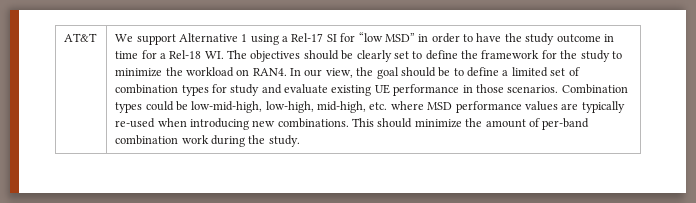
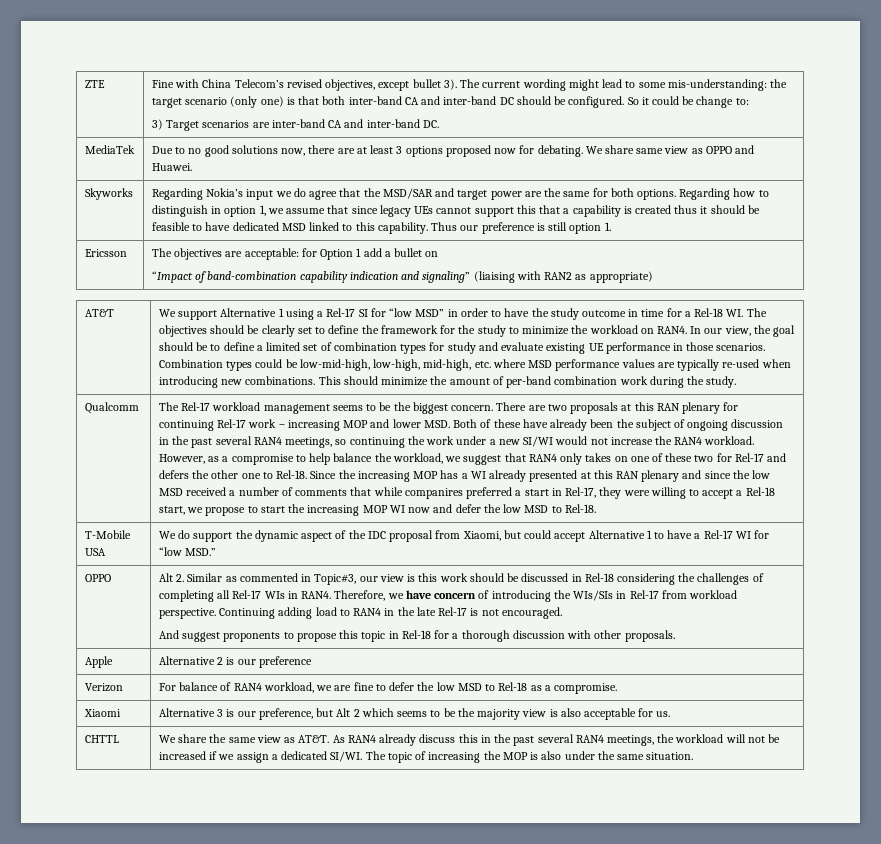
+ ZTE | Fine with China Telecom’s revised objectives, except bullet 3). The current wording might lead to some mis-understanding: the target scenario (only one) is that both inter-band CA and inter-band DC should be configured. So it could be change to:
+ 3) Target scenarios are inter-band CA and inter-band DC.
+ MediaTek | Due to no good solutions now, there are at least 3 options proposed now for debating. We share same view as OPPO and Huawei.
+ Skyworks | Regarding Nokia’s input we do agree that the MSD/SAR and target power are the same for both options. Regarding how to distinguish in option 1, we assume that since legacy UEs cannot support this that a capability is created thus it should be feasible to have dedicated MSD linked to this capability. Thus our preference is still option 1.
+ Ericsson | The objectives are acceptable: for Option 1 add a bullet on
+ “Impact of band-combination capability indication and signaling” (liaising with RAN2 as appropriate)
+ Qualcomm | The Rel-17 workload management seems to be the biggest concern. There are two proposals at this RAN plenary for continuing Rel-17 work – increasing MOP and lower MSD. Both of these have already been the subject of ongoing discussion in the past several RAN4 meetings, so continuing the work under a new SI/WI would not increase the RAN4 workload. However, as a compromise to help balance the workload, we suggest that RAN4 only takes on one of these two for Rel-17 and defers the other one to Rel-18. Since the increasing MOP has a WI already presented at this RAN plenary and since the low MSD received a number of comments that while companires preferred a start in Rel-17, they were willing to accept a Rel-18 start, we propose to start the increasing MOP WI now and defer the low MSD to Rel-18.
+ T-Mobile USA | We do support the dynamic aspect of the IDC proposal from Xiaomi, but could accept Alternative 1 to have a Rel-17 WI for “low MSD.”
+ OPPO | Alt 2. Similar as commented in Topic#3, our view is this work should be discussed in Rel-18 considering the challenges of completing all Rel-17 WIs in RAN4. Therefore, we have concern of introducing the WIs/SIs in Rel-17 from workload perspective. Continuing adding load to RAN4 in the late Rel-17 is not encouraged.
+ And suggest proponents to propose this topic in Rel-18 for a thorough discussion with other proposals.
+ Apple | Alternative 2 is our preference
+ Verizon | For balance of RAN4 workload, we are fine to defer the low MSD to Rel-18 as a compromise.
+ Xiaomi | Alternative 3 is our preference, but Alt 2 which seems to be the majority view is also acceptable for us.
+ CHTTL | We share the same view as AT&T. As RAN4 already discuss this in the past several RAN4 meetings, the workload will not be increased if we assign a dedicated SI/WI. The topic of increasing the MOP is also under the same situation.

